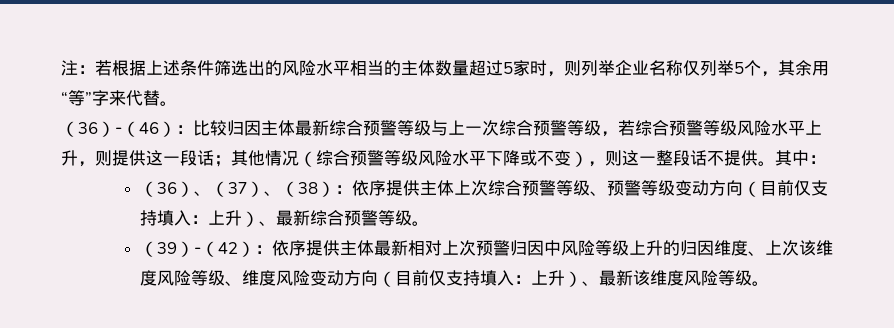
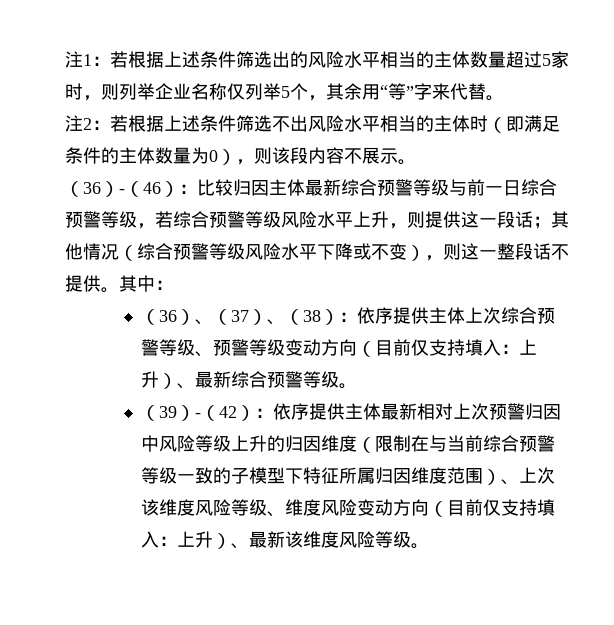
- 注：若根据上述条件筛选出的风险水平相当的主体数量超过5家时，则列举企业名称仅列举5个，其余用“等”字来代替。
+ 注1：若根据上述条件筛选出的风险水平相当的主体数量超过5家时，则列举企业名称仅列举5个，其余用“等”字来代替。
+ 注2：若根据上述条件筛选不出风险水平相当的主体时（即满足条件的主体数量为0），则该段内容不展示。
- （36）-（46）：比较归因主体最新综合预警等级与上一次综合预警等级，若综合预警等级风险水平上升，则提供这一段话；其他情况（综合预警等级风险水平下降或不变），则这一整段话不提供。
+ （36）-（46）：比较归因主体最新综合预警等级与前一日综合预警等级，若综合预警等级风险水平上升，则提供这一段话；其他情况（综合预警等级风险水平下降或不变），则这一整段话不提供。
- （39）-（42）：依序提供主体最新相对上次预警归因中风险等级上升的归因维度、上次该维度风险等级、维度风险变动方向（目前仅支持填入：上升）、最新该维度风险等级。
+ （39）-（42）：依序提供主体最新相对上次预警归因中风险等级上升的归因维度（限制在与当前综合预警等级一致的子模型下特征所属归因维度范围）、上次该维度风险等级、维度风险变动方向（目前仅支持填入：上升）、最新该维度风险等级。

